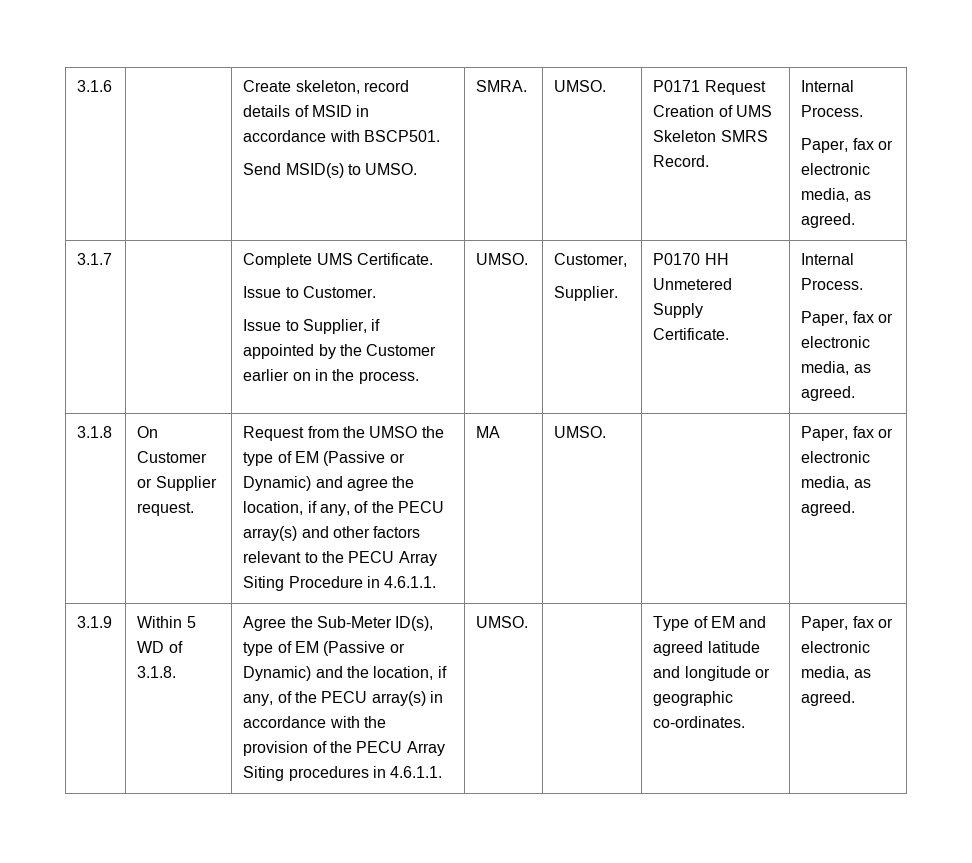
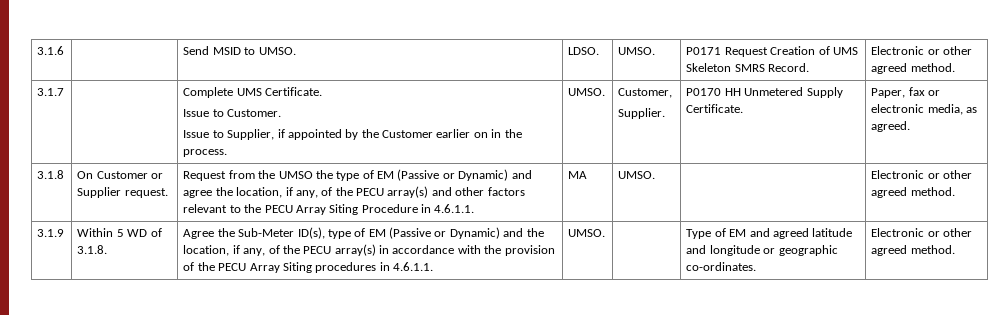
- 3.1.6 | | Create skeleton, record details of MSID in accordance with BSCP501.
- Send MSID(s) to UMSO. | SMRA. | UMSO. | P0171 Request Creation of UMS Skeleton SMRS Record. | Internal Process.
- Paper, fax or electronic media, as agreed.
+ 3.1.6 | | Send MSID to UMSO. | LDSO. | UMSO. | P0171 Request Creation of UMS Skeleton SMRS Record. | Electronic or other agreed method.
  3.1.7 | | Complete UMS Certificate.
  Issue to Customer.
  Issue to Supplier, if appointed by the Customer earlier on in the process. | UMSO. | Customer,
- Supplier. | P0170 HH Unmetered Supply Certificate. | Internal Process.
- Paper, fax or electronic media, as agreed.
+ Supplier. | P0170 HH Unmetered Supply Certificate. | Paper, fax or electronic media, as agreed.
- UMSO. | | Paper, fax or electronic media, as agreed.
+ UMSO. | | Electronic or other agreed method.
- Type of EM and agreed latitude and longitude or geographic co-ordinates. | Paper, fax or electronic media, as agreed.
+ Type of EM and agreed latitude and longitude or geographic co-ordinates. | Electronic or other agreed method.

